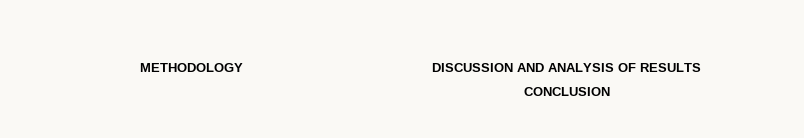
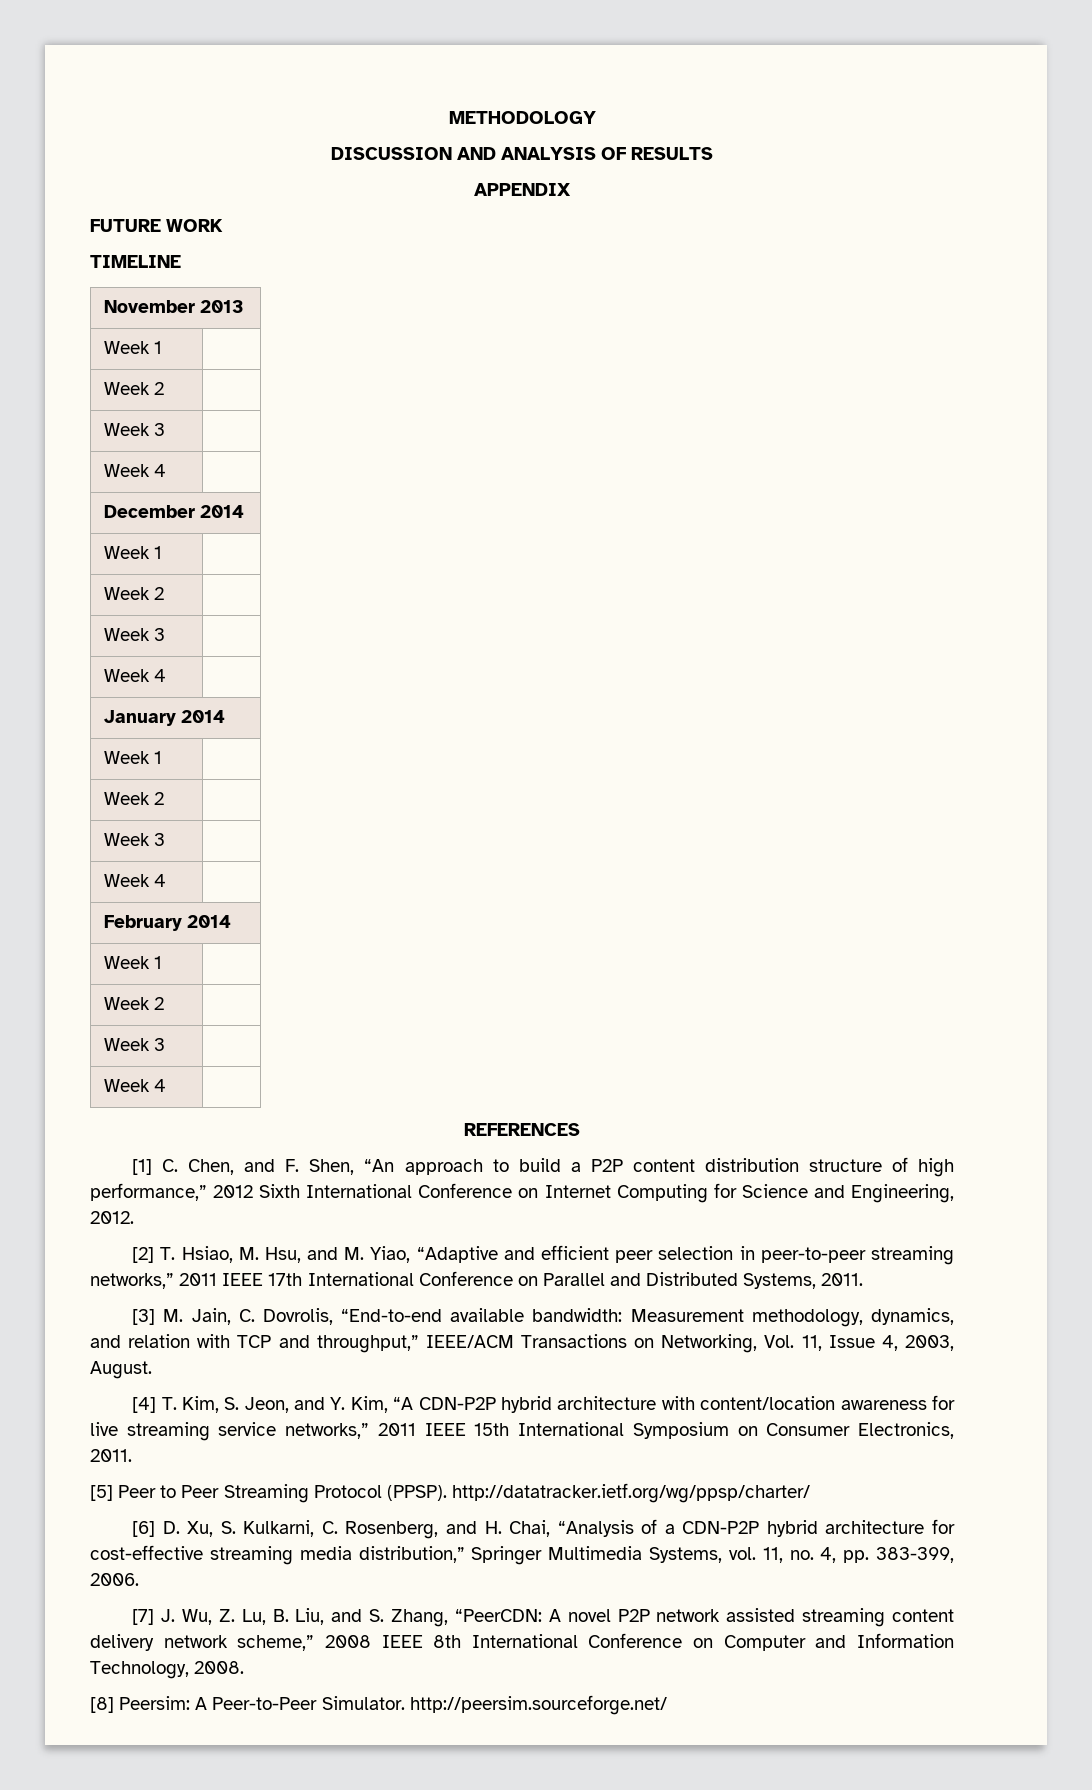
- CONCLUSION
+ APPENDIX
+ FUTURE WORK
+ TIMELINE
+ November 2013
+ Week 1 |
+ Week 2 |
+ Week 3 |
+ Week 4 |
+ December 2014
+ Week 1 |
+ Week 2 |
+ Week 3 |
+ Week 4 |
+ January 2014
+ Week 1 |
+ Week 2 |
+ Week 3 |
+ Week 4 |
+ February 2014
+ Week 1 |
+ Week 2 |
+ Week 3 |
+ Week 4 |
+ REFERENCES
+ [1] C. Chen, and F. Shen, “An approach to build a P2P content distribution structure of high performance,” 2012 Sixth International Conference on Internet Computing for Science and Engineering, 2012.
+ [2] T. Hsiao, M. Hsu, and M. Yiao, “Adaptive and efficient peer selection in peer-to-peer streaming networks,” 2011 IEEE 17th International Conference on Parallel and Distributed Systems, 2011.
+ [3] M. Jain, C. Dovrolis, “End-to-end available bandwidth: Measurement methodology, dynamics, and relation with TCP and throughput,” IEEE/ACM Transactions on Networking, Vol. 11, Issue 4, 2003, August.
+ [4] T. Kim, S. Jeon, and Y. Kim, “A CDN-P2P hybrid architecture with content/location awareness for live streaming service networks,” 2011 IEEE 15th International Symposium on Consumer Electronics, 2011.
+ [5] Peer to Peer Streaming Protocol (PPSP). http://datatracker.ietf.org/wg/ppsp/charter/
+ [6] D. Xu, S. Kulkarni, C. Rosenberg, and H. Chai, “Analysis of a CDN-P2P hybrid architecture for cost-effective streaming media distribution,” Springer Multimedia Systems, vol. 11, no. 4, pp. 383-399, 2006.
+ [7] J. Wu, Z. Lu, B. Liu, and S. Zhang, “PeerCDN: A novel P2P network assisted streaming content delivery network scheme,” 2008 IEEE 8th International Conference on Computer and Information Technology, 2008.
+ [8] Peersim: A Peer-to-Peer Simulator. http://peersim.sourceforge.net/

